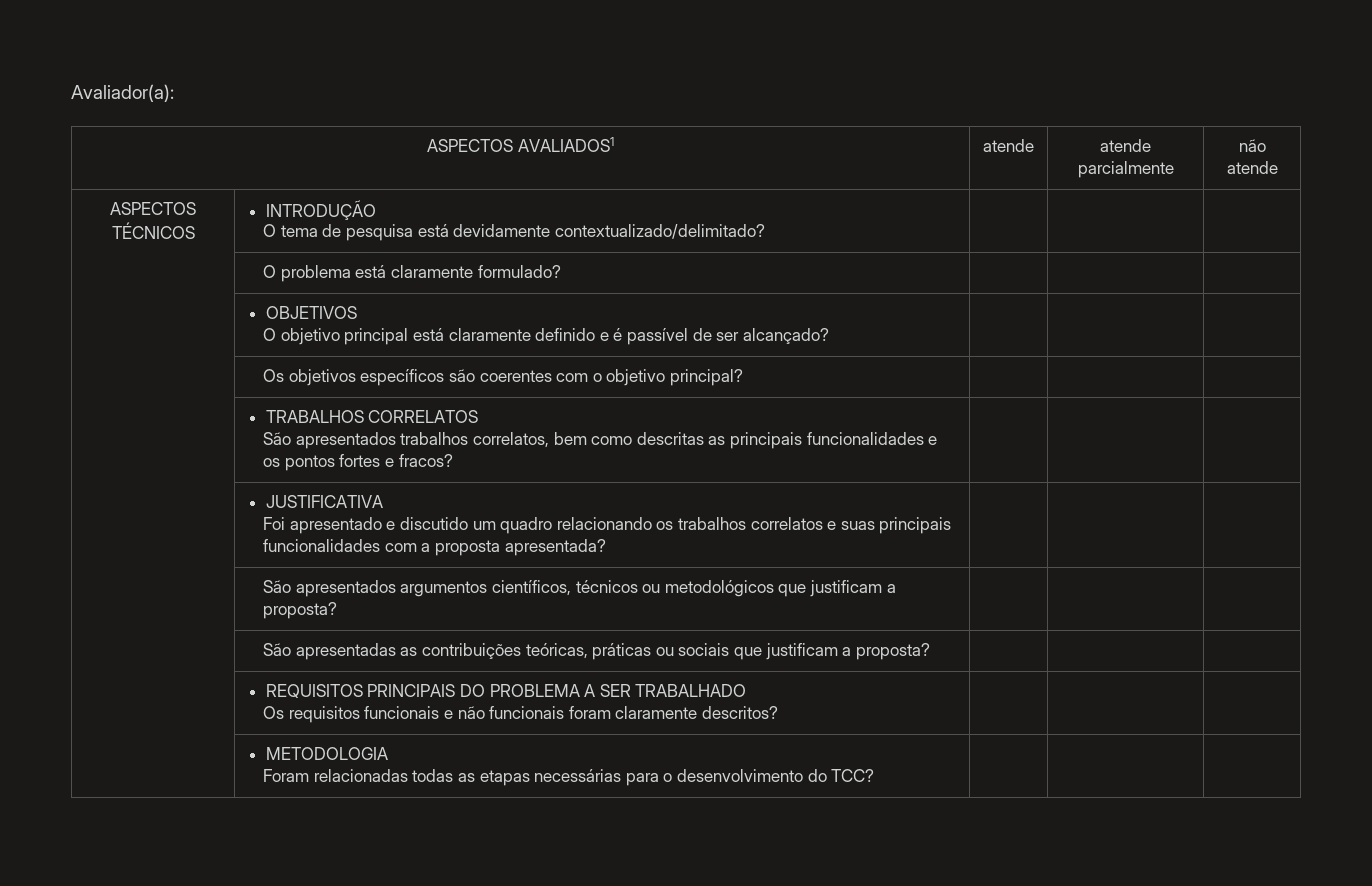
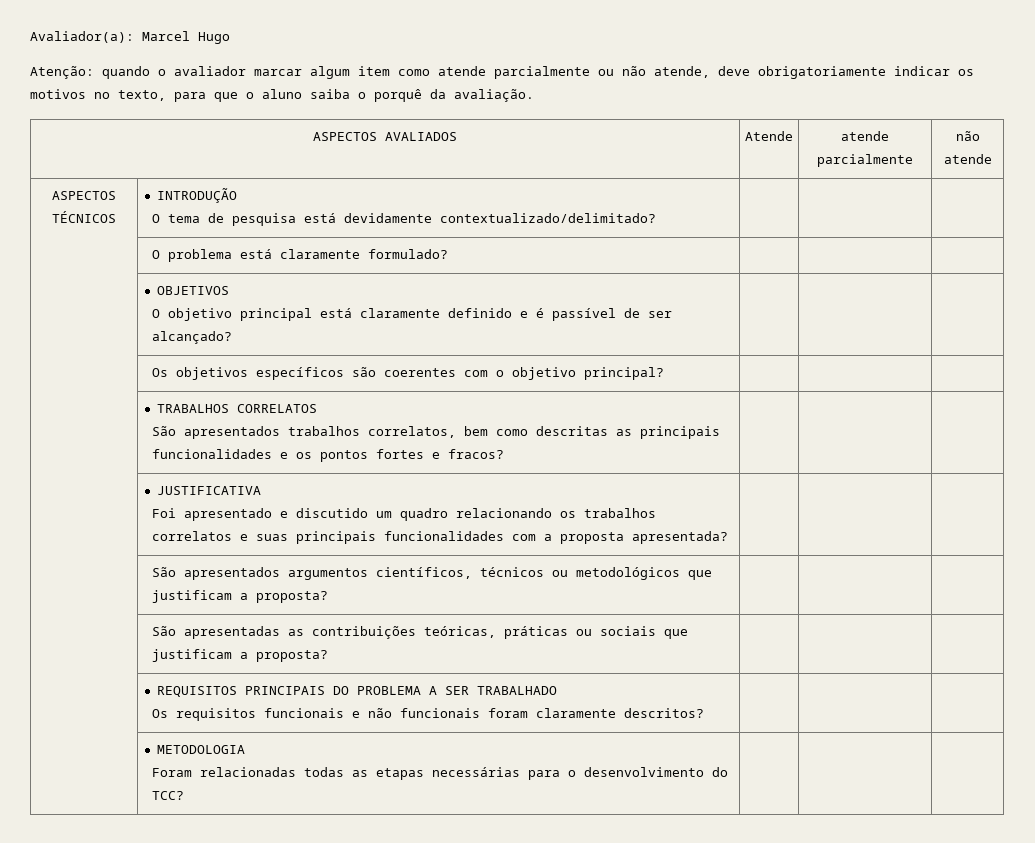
- Avaliador(a):
- ASPECTOS AVALIADOS1 | atende | atende parcialmente | não atende
+ Avaliador(a): Marcel Hugo
+ Atenção: quando o avaliador marcar algum item como atende parcialmente ou não atende, deve obrigatoriamente indicar os motivos no texto, para que o aluno saiba o porquê da avaliação.
+ ASPECTOS AVALIADOS | Atende | atende parcialmente | não atende

